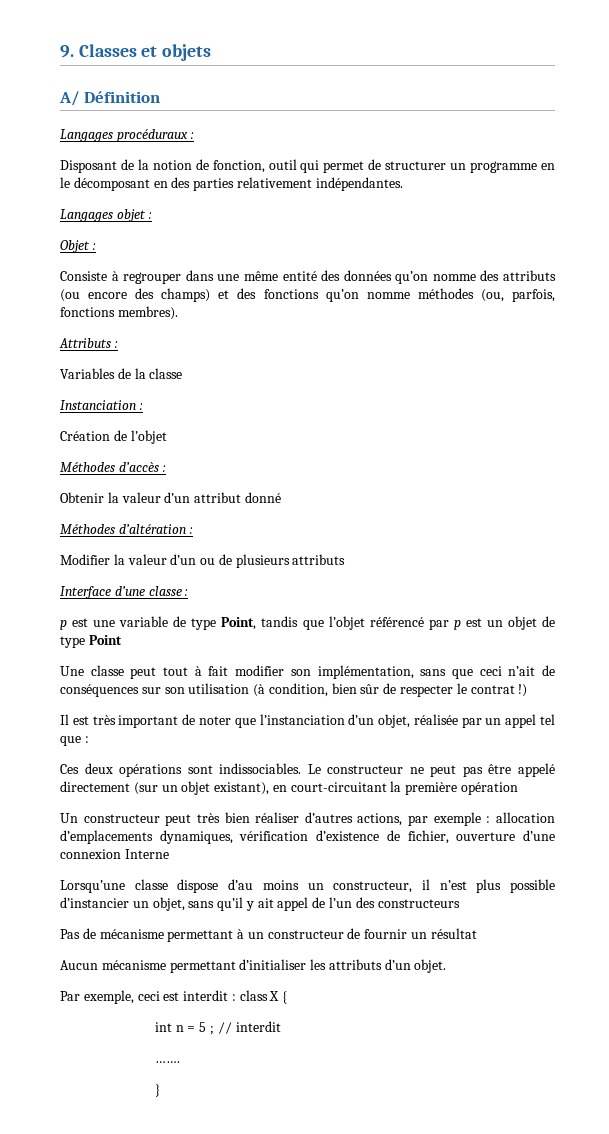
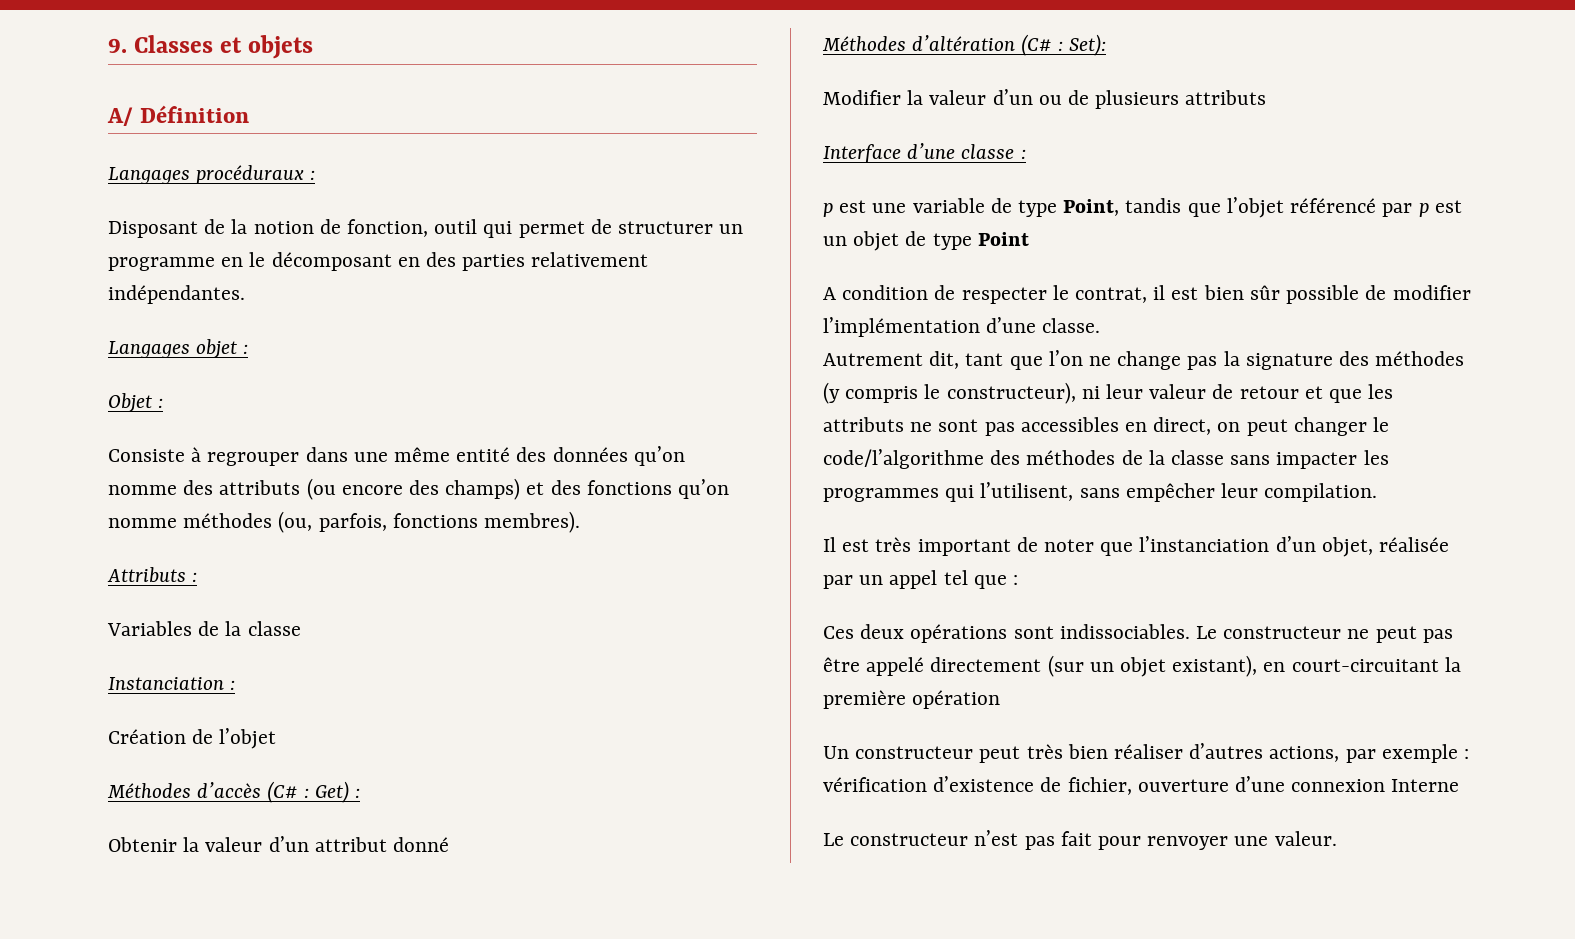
- Méthodes d’accès :
+ Méthodes d’accès (C# : Get) :
- Méthodes d’altération :
+ Méthodes d’altération (C# : Set):
- Une classe peut tout à fait modifier son implémentation, sans que ceci n’ait de conséquences sur son utilisation (à condition, bien sûr de respecter le contrat !)
+ A condition de respecter le contrat, il est bien sûr possible de modifier l’implémentation d’une classe.
+ Autrement dit, tant que l’on ne change pas la signature des méthodes (y compris le constructeur), ni leur valeur de retour et que les attributs ne sont pas accessibles en direct, on peut changer le code/l’algorithme des méthodes de la classe sans impacter les programmes qui l’utilisent, sans empêcher leur compilation.
- Un constructeur peut très bien réaliser d’autres actions, par exemple : allocation d’emplacements dynamiques, vérification d’existence de fichier, ouverture d’une connexion Interne
+ Un constructeur peut très bien réaliser d’autres actions, par exemple : vérification d’existence de fichier, ouverture d’une connexion Interne
- Lorsqu’une classe dispose d’au moins un constructeur, il n’est plus possible d’instancier un objet, sans qu’il y ait appel de l’un des constructeurs
- Pas de mécanisme permettant à un constructeur de fournir un résultat
- Aucun mécanisme permettant d’initialiser les attributs d’un objet.
- Par exemple, ceci est interdit : class X {
- int n = 5 ; // interdit
- …….
- }
+ Le constructeur n’est pas fait pour renvoyer une valeur.

